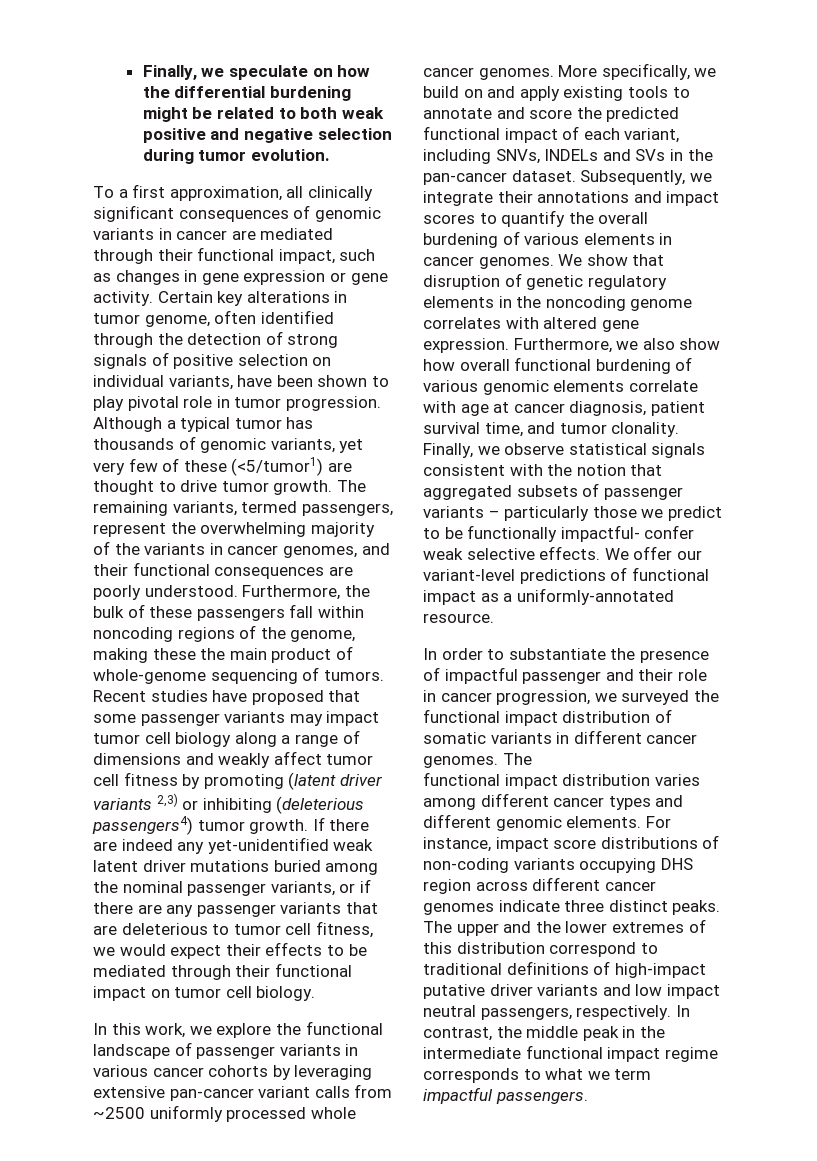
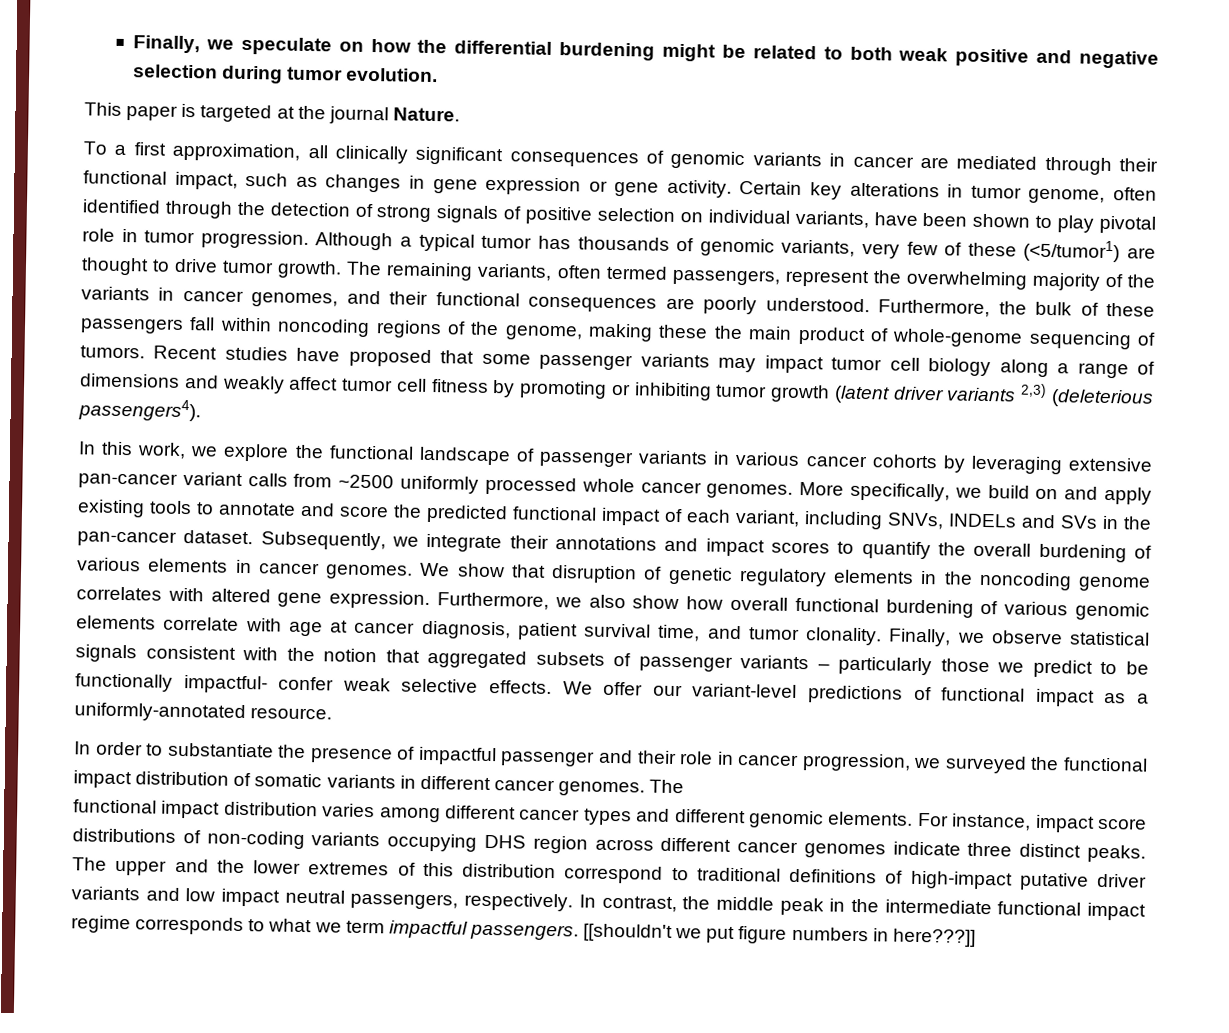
+ This paper is targeted at the journal Nature.
- Although a typical tumor has thousands of genomic variants, yet very few of these (<5/tumor1) are thought to drive tumor growth.
+ Although a typical tumor has thousands of genomic variants, very few of these (<5/tumor1) are thought to drive tumor growth.
- The remaining variants, termed passengers, represent the overwhelming majority of the variants in cancer genomes, and their functional consequences are poorly understood.
+ The remaining variants, often termed passengers, represent the overwhelming majority of the variants in cancer genomes, and their functional consequences are poorly understood.
- Recent studies have proposed that some passenger variants may impact tumor cell biology along a range of dimensions and weakly affect tumor cell fitness by promoting (latent driver variants 2,3) or inhibiting (deleterious passengers4) tumor growth. If there are indeed any yet-unidentified weak latent driver mutations buried among the nominal passenger variants, or if there are any passenger variants that are deleterious to tumor cell fitness, we would expect their effects to be mediated through their functional impact on tumor cell biology.
+ Recent studies have proposed that some passenger variants may impact tumor cell biology along a range of dimensions and weakly affect tumor cell fitness by promoting or inhibiting tumor growth (latent driver variants 2,3) (deleterious passengers4).
+ [[shouldn't we put figure numbers in here???]]

